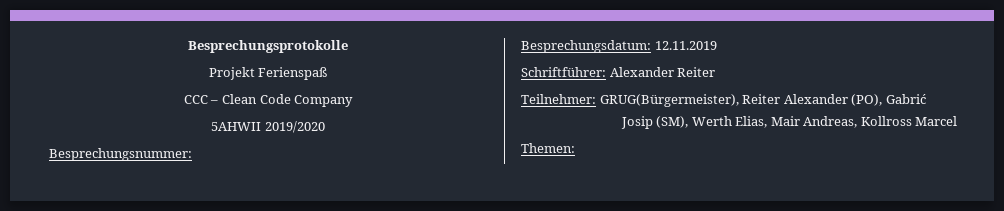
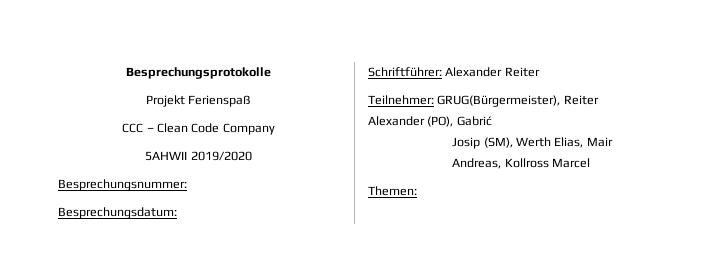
- Besprechungsdatum: 12.11.2019
+ Besprechungsdatum:

